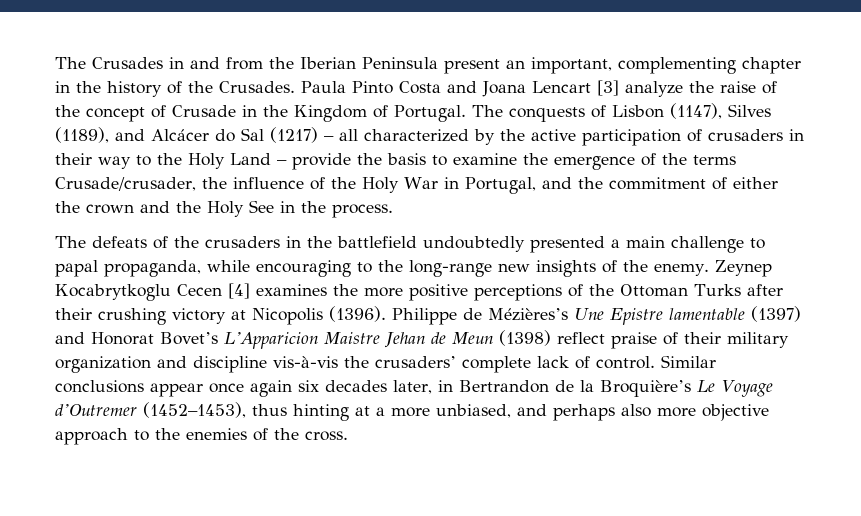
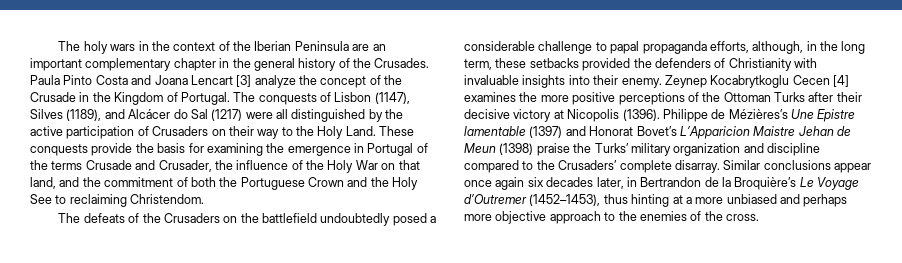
- The Crusades in and from the Iberian Peninsula present an important, complementing chapter in the history of the Crusades.
+ The holy wars in the context of the Iberian Peninsula are an important complementary chapter in the general history of the Crusades.
- Paula Pinto Costa and Joana Lencart [3] analyze the raise of the concept of Crusade in the Kingdom of Portugal.
+ Paula Pinto Costa and Joana Lencart [3] analyze the concept of the Crusade in the Kingdom of Portugal.
- The conquests of Lisbon (1147), Silves (1189), and Alcácer do Sal (1217) – all characterized by the active participation of crusaders in their way to the Holy Land – provide the basis to examine the emergence of the terms Crusade/crusader, the influence of the Holy War in Portugal, and the commitment of either the crown and the Holy See in the process.
+ The conquests of Lisbon (1147), Silves (1189), and Alcácer do Sal (1217) were all distinguished by the active participation of Crusaders on their way to the Holy Land. These conquests provide the basis for examining the emergence in Portugal of the terms Crusade and Crusader, the influence of the Holy War on that land, and the commitment of both the Portuguese Crown and the Holy See to reclaiming Christendom.
- The defeats of the crusaders in the battlefield undoubtedly presented a main challenge to papal propaganda, while encouraging to the long-range new insights of the enemy.
+ The defeats of the Crusaders on the battlefield undoubtedly posed a considerable challenge to papal propaganda efforts, although, in the long term, these setbacks provided the defenders of Christianity with invaluable insights into their enemy.
- Zeynep Kocabrytkoglu Cecen [4] examines the more positive perceptions of the Ottoman Turks after their crushing victory at Nicopolis (1396).
+ Zeynep Kocabrytkoglu Cecen [4] examines the more positive perceptions of the Ottoman Turks after their decisive victory at Nicopolis (1396).
- Philippe de Mézières’s Une Epistre lamentable (1397) and Honorat Bovet’s L’Apparicion Maistre Jehan de Meun (1398) reflect praise of their military organization and discipline vis-à-vis the crusaders’ complete lack of control.
+ Philippe de Mézières’s Une Epistre lamentable (1397) and Honorat Bovet’s L’Apparicion Maistre Jehan de Meun (1398) praise the Turks’ military organization and discipline compared to the Crusaders’ complete disarray.
- Similar conclusions appear once again six decades later, in Bertrandon de la Broquière’s Le Voyage d’Outremer (1452–1453), thus hinting at a more unbiased, and perhaps also more objective approach to the enemies of the cross.
+ Similar conclusions appear once again six decades later, in Bertrandon de la Broquière’s Le Voyage d’Outremer (1452–1453), thus hinting at a more unbiased and perhaps more objective approach to the enemies of the cross.

